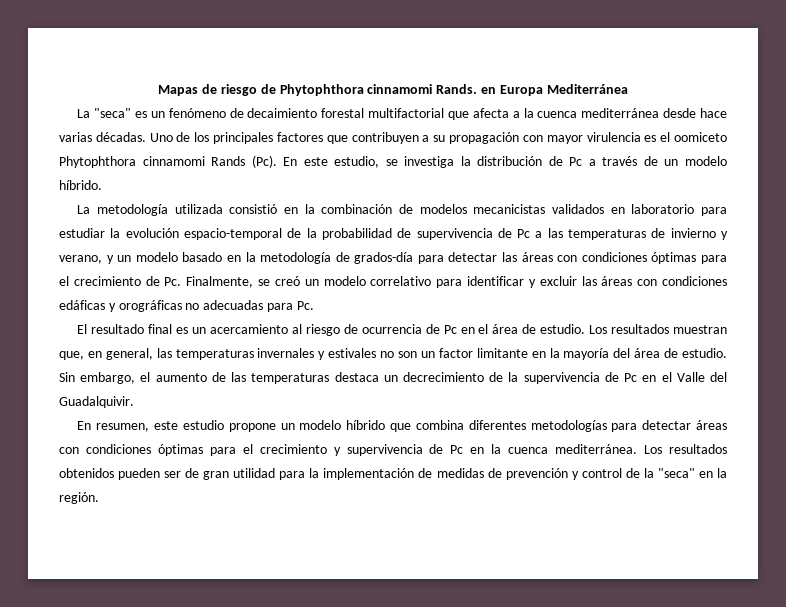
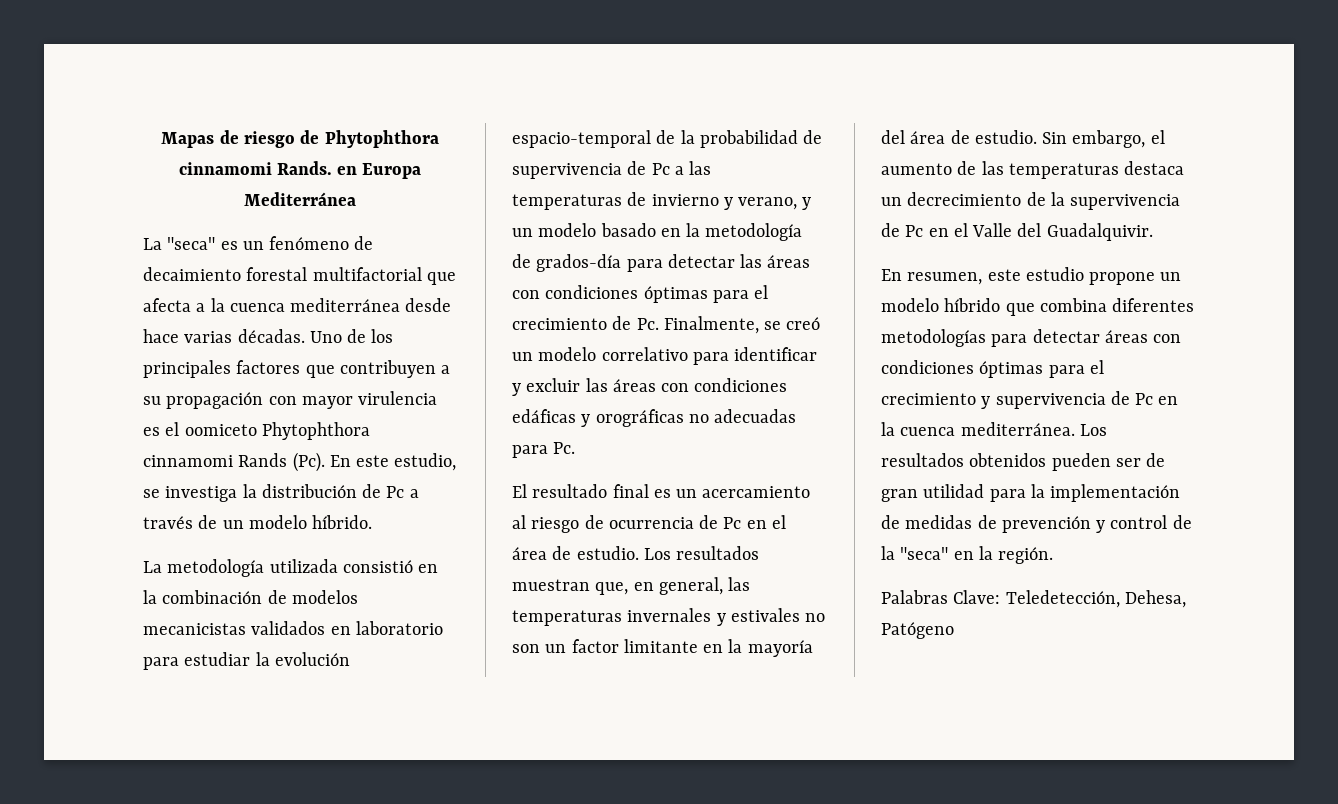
+ Palabras Clave: Teledetección, Dehesa, Patógeno

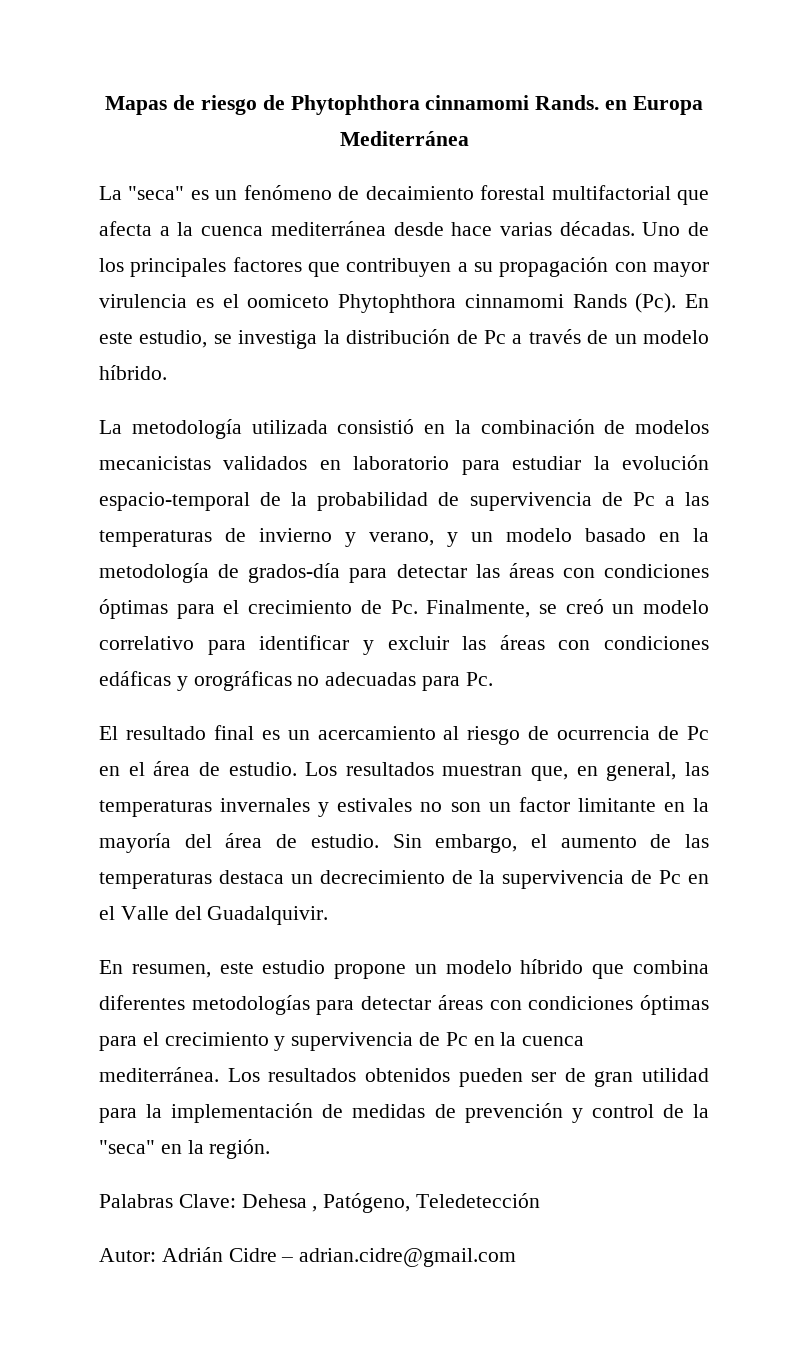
- Palabras Clave: Teledetección, Dehesa, Patógeno
+ Palabras Clave: Dehesa , Patógeno, Teledetección
+ Autor: Adrián Cidre – adrian.cidre@gmail.com

